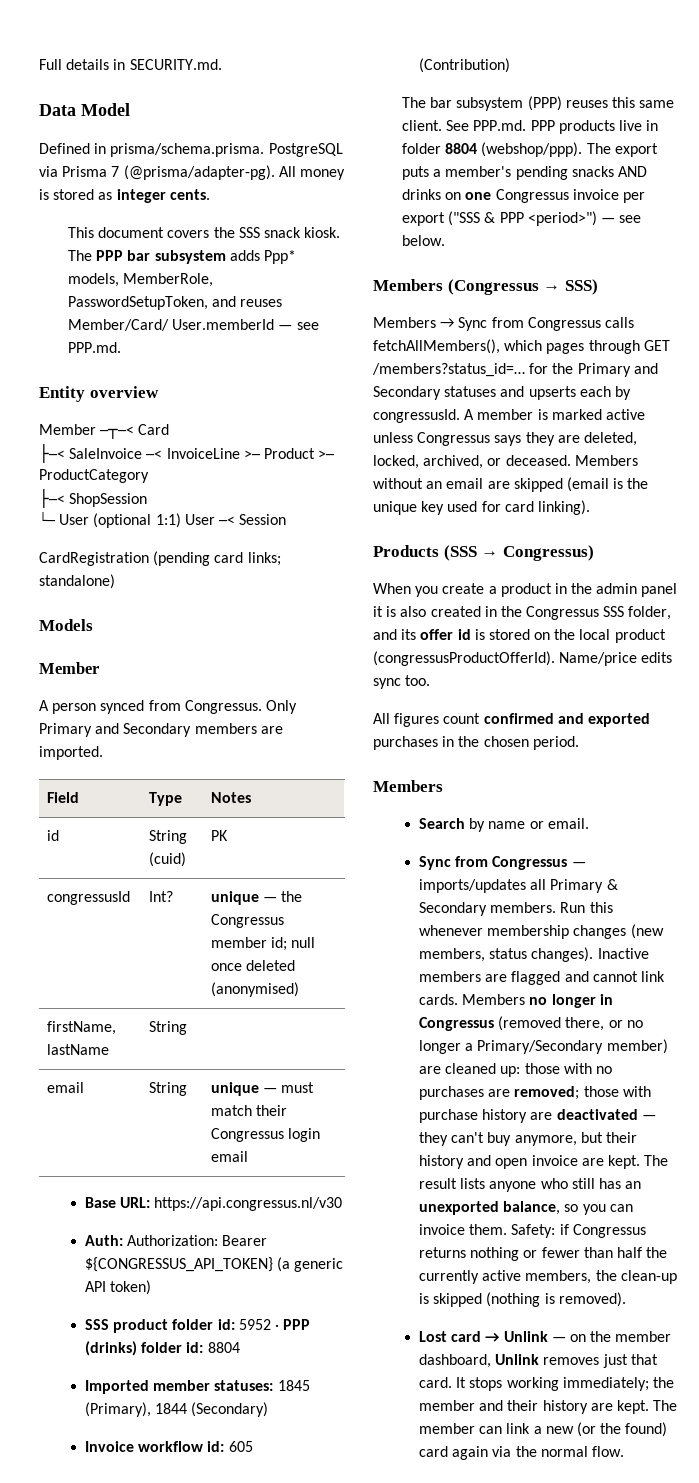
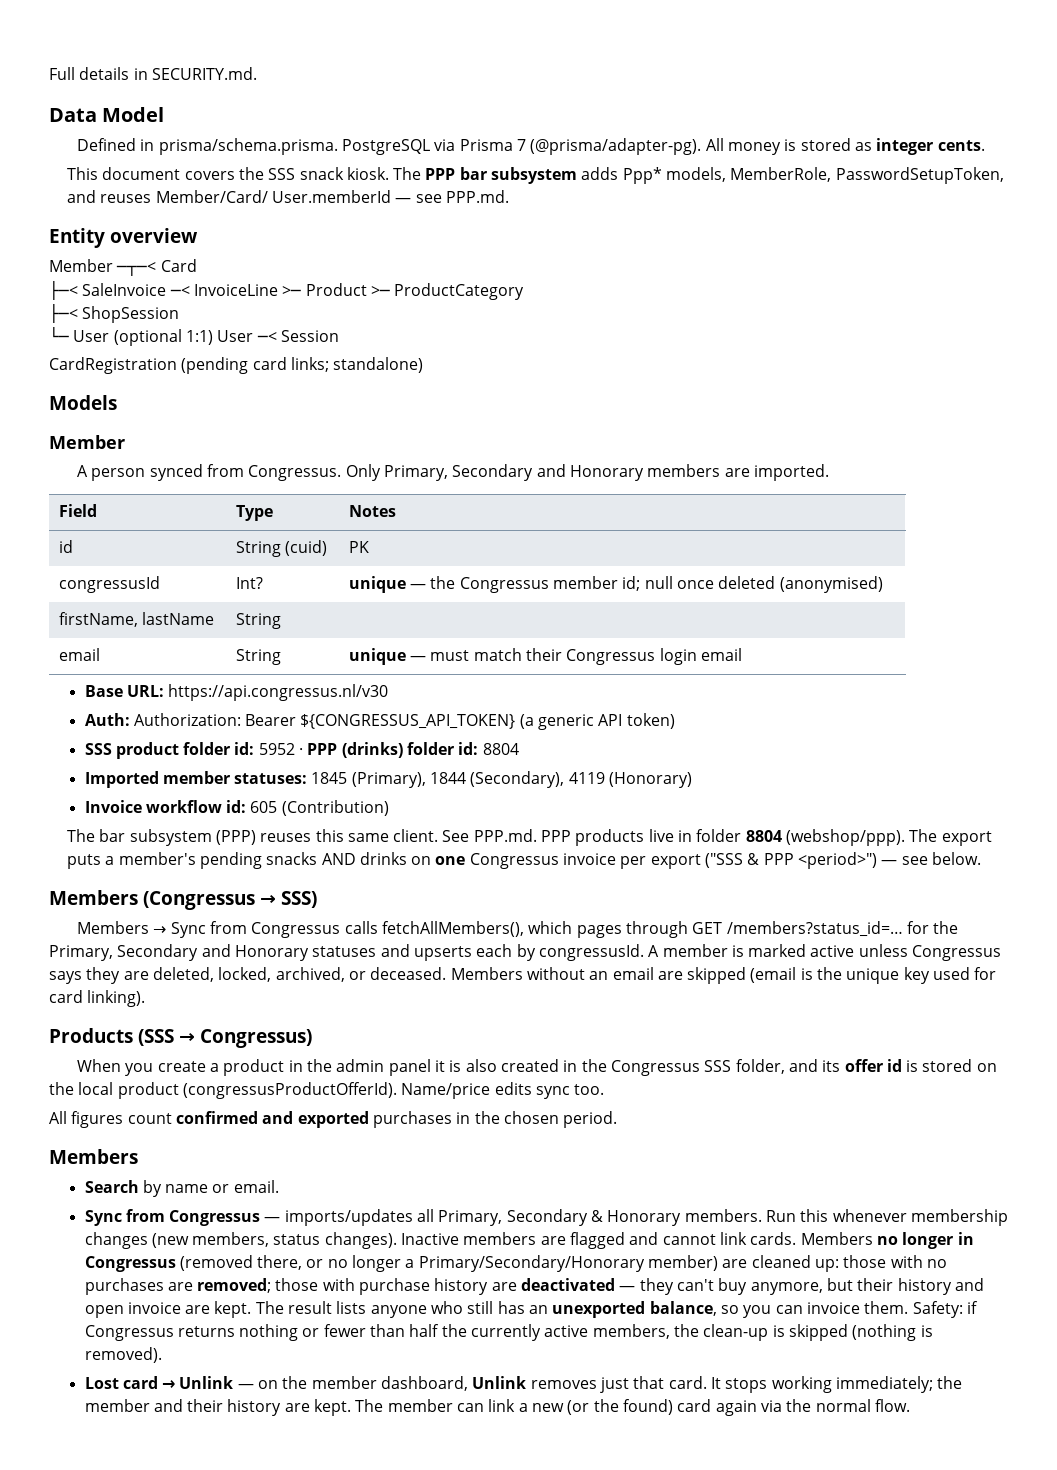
- Only Primary and Secondary members are imported.
+ Only Primary, Secondary and Honorary members are imported.
- Imported member statuses: 1845 (Primary), 1844 (Secondary)
+ Imported member statuses: 1845 (Primary), 1844 (Secondary), 4119 (Honorary)
- Members → Sync from Congressus calls fetchAllMembers(), which pages through GET /members?status_id=… for the Primary and Secondary statuses and upserts each by congressusId.
+ Members → Sync from Congressus calls fetchAllMembers(), which pages through GET /members?status_id=… for the Primary, Secondary and Honorary statuses and upserts each by congressusId.
- Sync from Congressus — imports/updates all Primary & Secondary members.
+ Sync from Congressus — imports/updates all Primary, Secondary & Honorary members.
- Members no longer in Congressus (removed there, or no longer a Primary/Secondary member) are cleaned up: those with no purchases are removed; those with purchase history are deactivated — they can't buy anymore, but their history and open invoice are kept.
+ Members no longer in Congressus (removed there, or no longer a Primary/Secondary/Honorary member) are cleaned up: those with no purchases are removed; those with purchase history are deactivated — they can't buy anymore, but their history and open invoice are kept.

